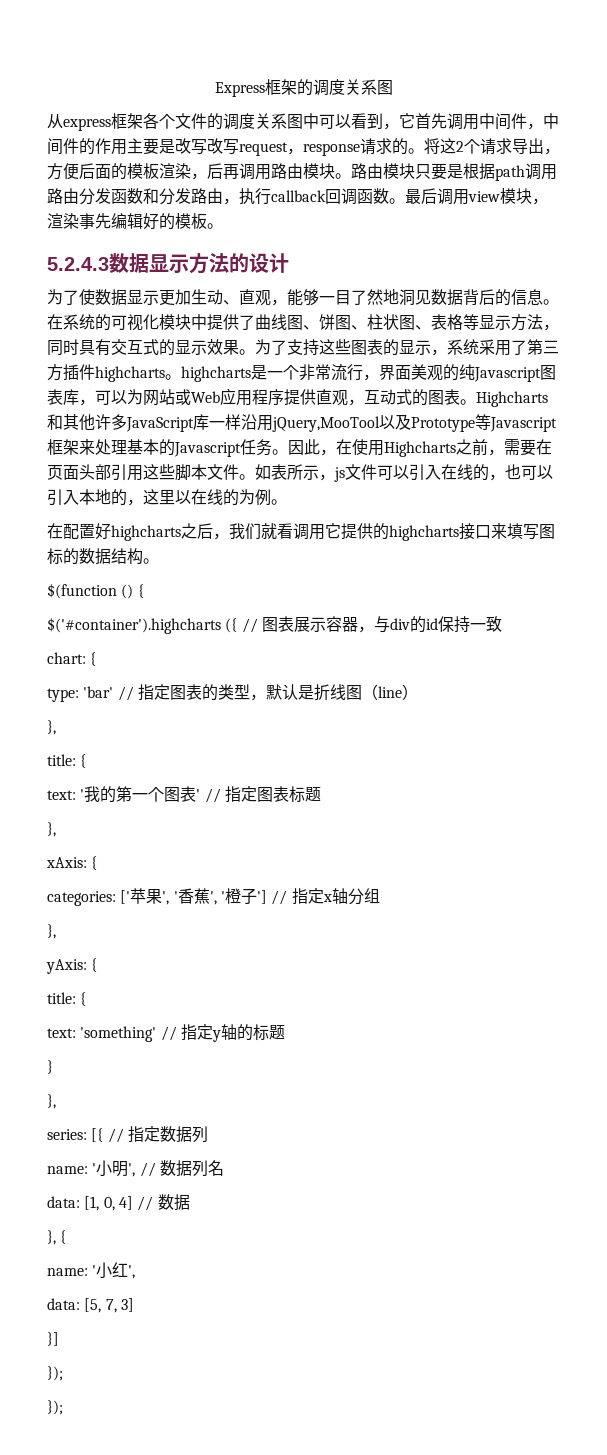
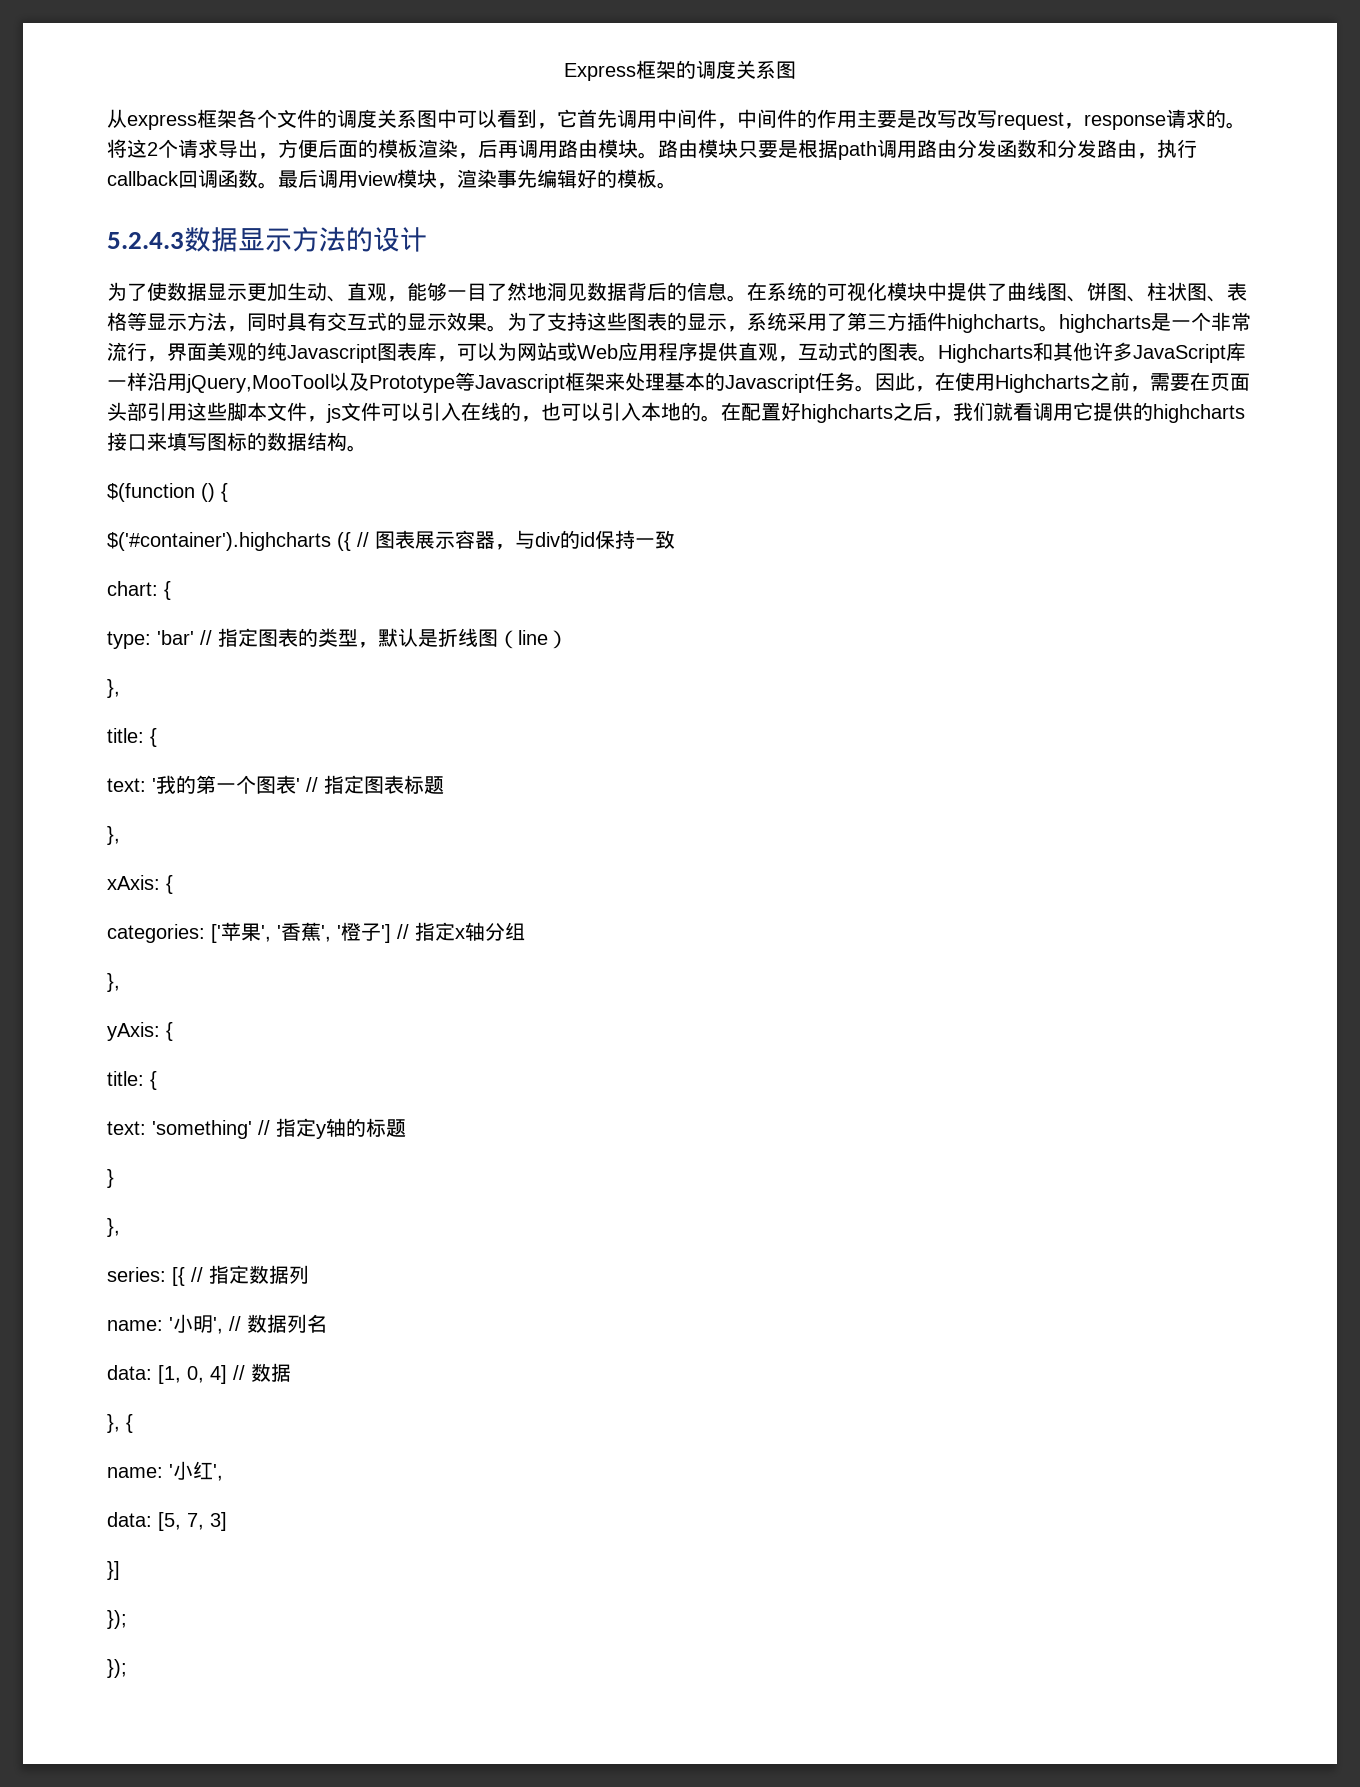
- 因此，在使用Highcharts之前，需要在页面头部引用这些脚本文件。如表所示，js文件可以引入在线的，也可以引入本地的，这里以在线的为例。
- 在配置好highcharts之后，我们就看调用它提供的highcharts接口来填写图标的数据结构。
+ 因此，在使用Highcharts之前，需要在页面头部引用这些脚本文件，js文件可以引入在线的，也可以引入本地的。在配置好highcharts之后，我们就看调用它提供的highcharts接口来填写图标的数据结构。

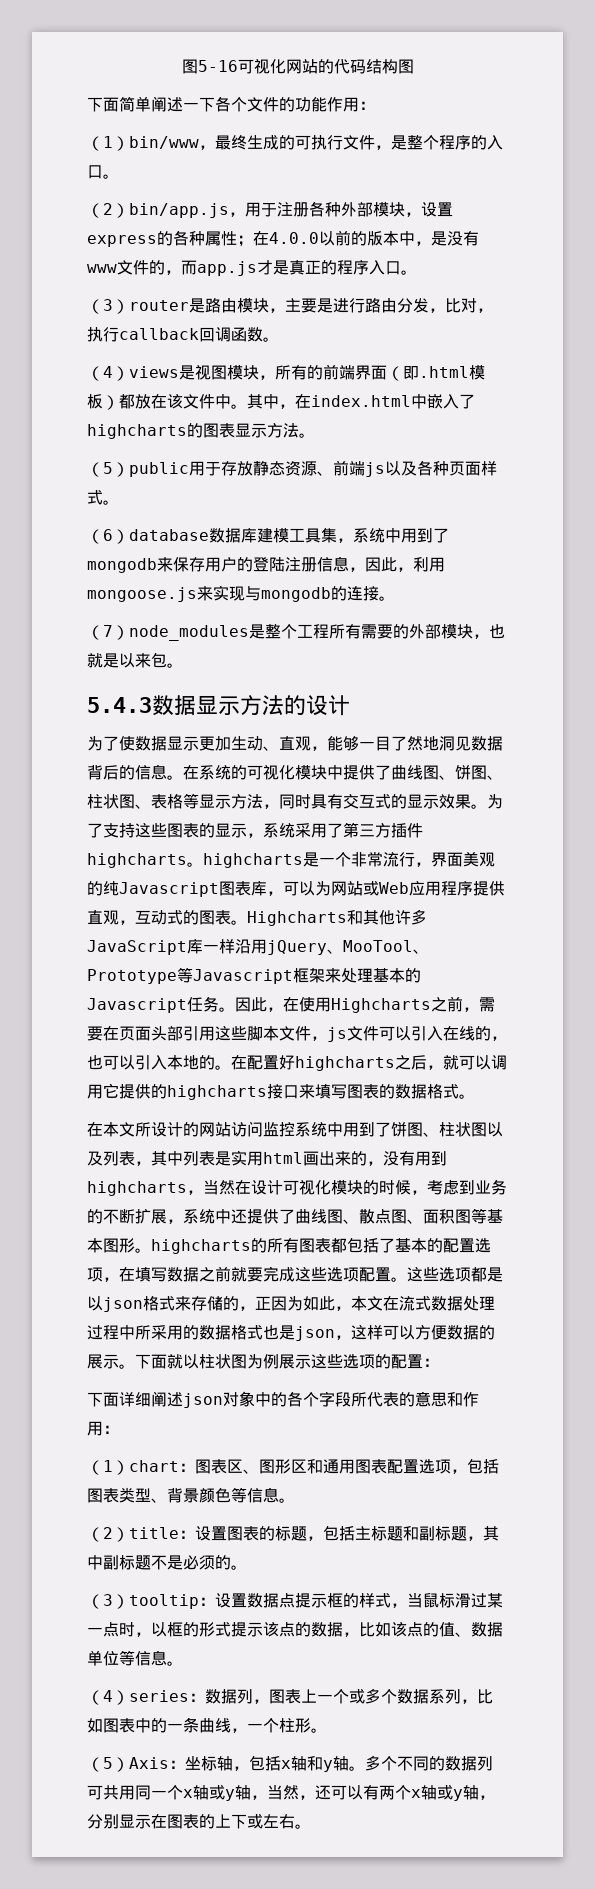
- Express框架的调度关系图
- 从express框架各个文件的调度关系图中可以看到，它首先调用中间件，中间件的作用主要是改写改写request，response请求的。将这2个请求导出，方便后面的模板渲染，后再调用路由模块。路由模块只要是根据path调用路由分发函数和分发路由，执行callback回调函数。最后调用view模块，渲染事先编辑好的模板。
- 5.2.4.3数据显示方法的设计
+ 图5-16可视化网站的代码结构图
+ 下面简单阐述一下各个文件的功能作用：
+ （1）bin/www，最终生成的可执行文件，是整个程序的入口。
+ （2）bin/app.js，用于注册各种外部模块，设置express的各种属性；在4.0.0以前的版本中，是没有www文件的，而app.js才是真正的程序入口。
+ （3）router是路由模块，主要是进行路由分发，比对，执行callback回调函数。
+ （4）views是视图模块，所有的前端界面（即.html模板）都放在该文件中。其中，在index.html中嵌入了highcharts的图表显示方法。
+ （5）public用于存放静态资源、前端js以及各种页面样式。
+ （6）database数据库建模工具集，系统中用到了mongodb来保存用户的登陆注册信息，因此，利用mongoose.js来实现与mongodb的连接。
+ （7）node_modules是整个工程所有需要的外部模块，也就是以来包。
+ 5.4.3数据显示方法的设计
- Highcharts和其他许多JavaScript库一样沿用jQuery,MooTool以及Prototype等Javascript框架来处理基本的Javascript任务。
+ Highcharts和其他许多JavaScript库一样沿用jQuery、MooTool、Prototype等Javascript框架来处理基本的Javascript任务。
- 在配置好highcharts之后，我们就看调用它提供的highcharts接口来填写图标的数据结构。
- $(function () {
- $('#container').highcharts ({ // 图表展示容器，与div的id保持一致
- chart: {
- type: 'bar' // 指定图表的类型，默认是折线图（line）
- },
- title: {
- text: '我的第一个图表' // 指定图表标题
- },
- xAxis: {
- categories: ['苹果', '香蕉', '橙子'] // 指定x轴分组
- },
- yAxis: {
- title: {
- text: 'something' // 指定y轴的标题
- }
- },
- series: [{ // 指定数据列
- name: '小明', // 数据列名
- data: [1, 0, 4] // 数据
- }, {
- name: '小红',
- data: [5, 7, 3]
- }]
- });
- });
+ 在配置好highcharts之后，就可以调用它提供的highcharts接口来填写图表的数据格式。
+ 在本文所设计的网站访问监控系统中用到了饼图、柱状图以及列表，其中列表是实用html画出来的，没有用到highcharts，当然在设计可视化模块的时候，考虑到业务的不断扩展，系统中还提供了曲线图、散点图、面积图等基本图形。highcharts的所有图表都包括了基本的配置选项，在填写数据之前就要完成这些选项配置。这些选项都是以json格式来存储的，正因为如此，本文在流式数据处理过程中所采用的数据格式也是json，这样可以方便数据的展示。下面就以柱状图为例展示这些选项的配置：
+ 下面详细阐述json对象中的各个字段所代表的意思和作用：
+ （1）chart：图表区、图形区和通用图表配置选项，包括图表类型、背景颜色等信息。
+ （2）title：设置图表的标题，包括主标题和副标题，其中副标题不是必须的。
+ （3）tooltip：设置数据点提示框的样式，当鼠标滑过某一点时，以框的形式提示该点的数据，比如该点的值、数据单位等信息。
+ （4）series：数据列，图表上一个或多个数据系列，比如图表中的一条曲线，一个柱形。
+ （5）Axis：坐标轴，包括x轴和y轴。多个不同的数据列可共用同一个x轴或y轴，当然，还可以有两个x轴或y轴，分别显示在图表的上下或左右。

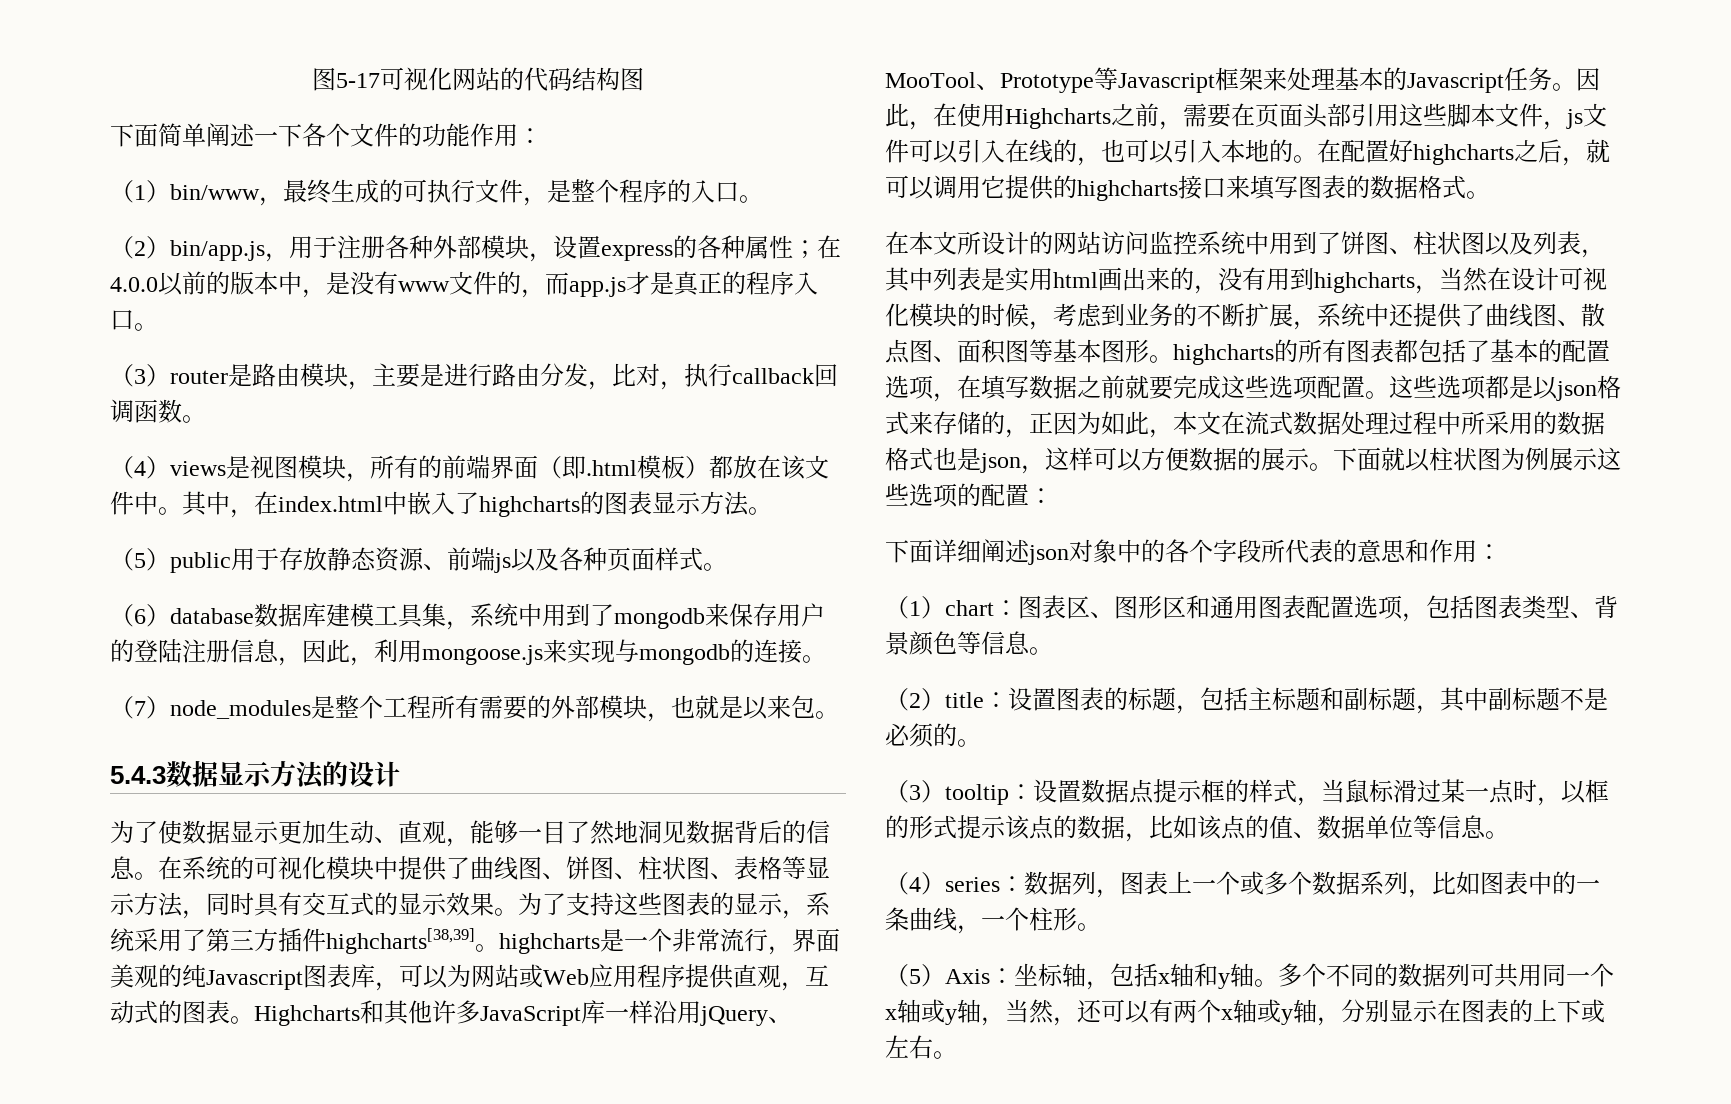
- 图5-16可视化网站的代码结构图
+ 图5-17可视化网站的代码结构图
- 为了支持这些图表的显示，系统采用了第三方插件highcharts。highcharts是一个非常流行，界面美观的纯Javascript图表库，可以为网站或Web应用程序提供直观，互动式的图表。
+ 为了支持这些图表的显示，系统采用了第三方插件highcharts[38,39]。highcharts是一个非常流行，界面美观的纯Javascript图表库，可以为网站或Web应用程序提供直观，互动式的图表。

